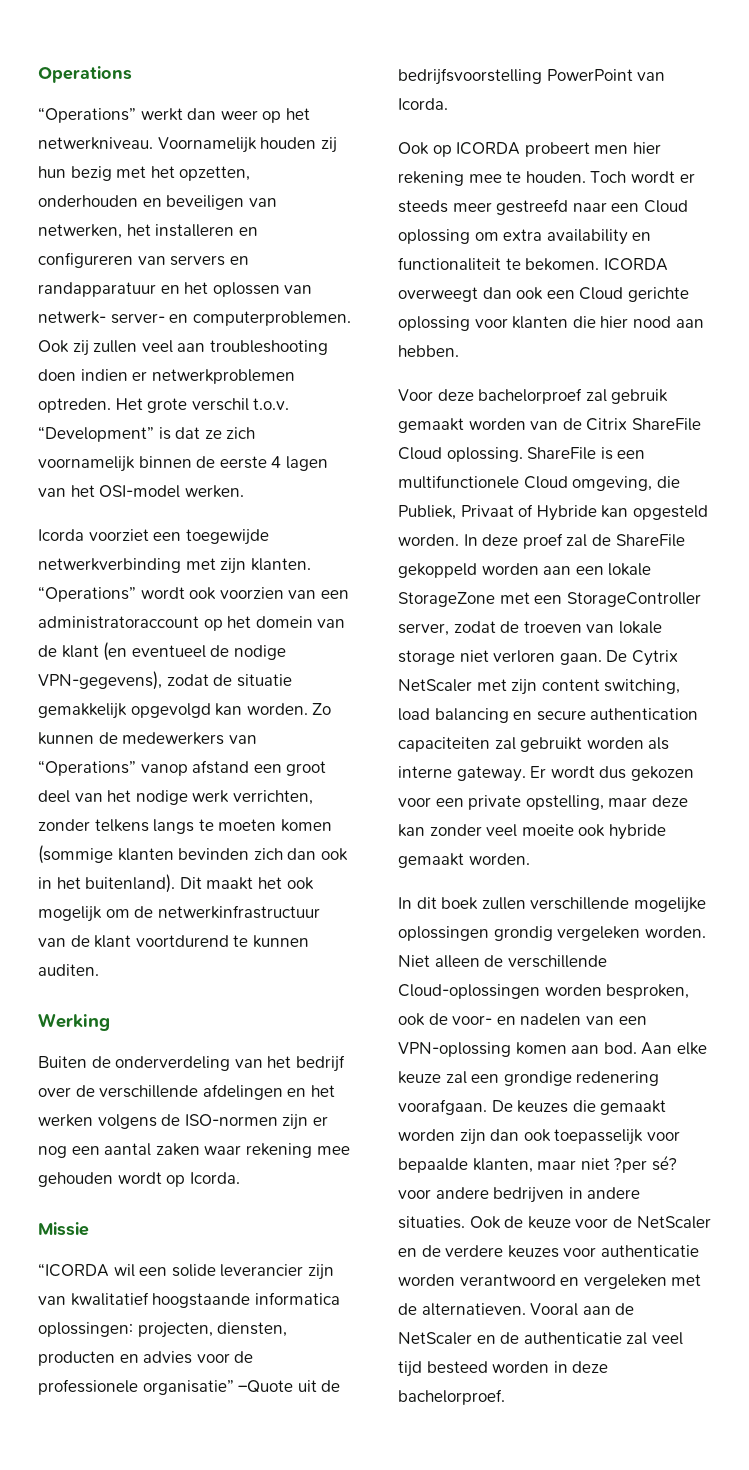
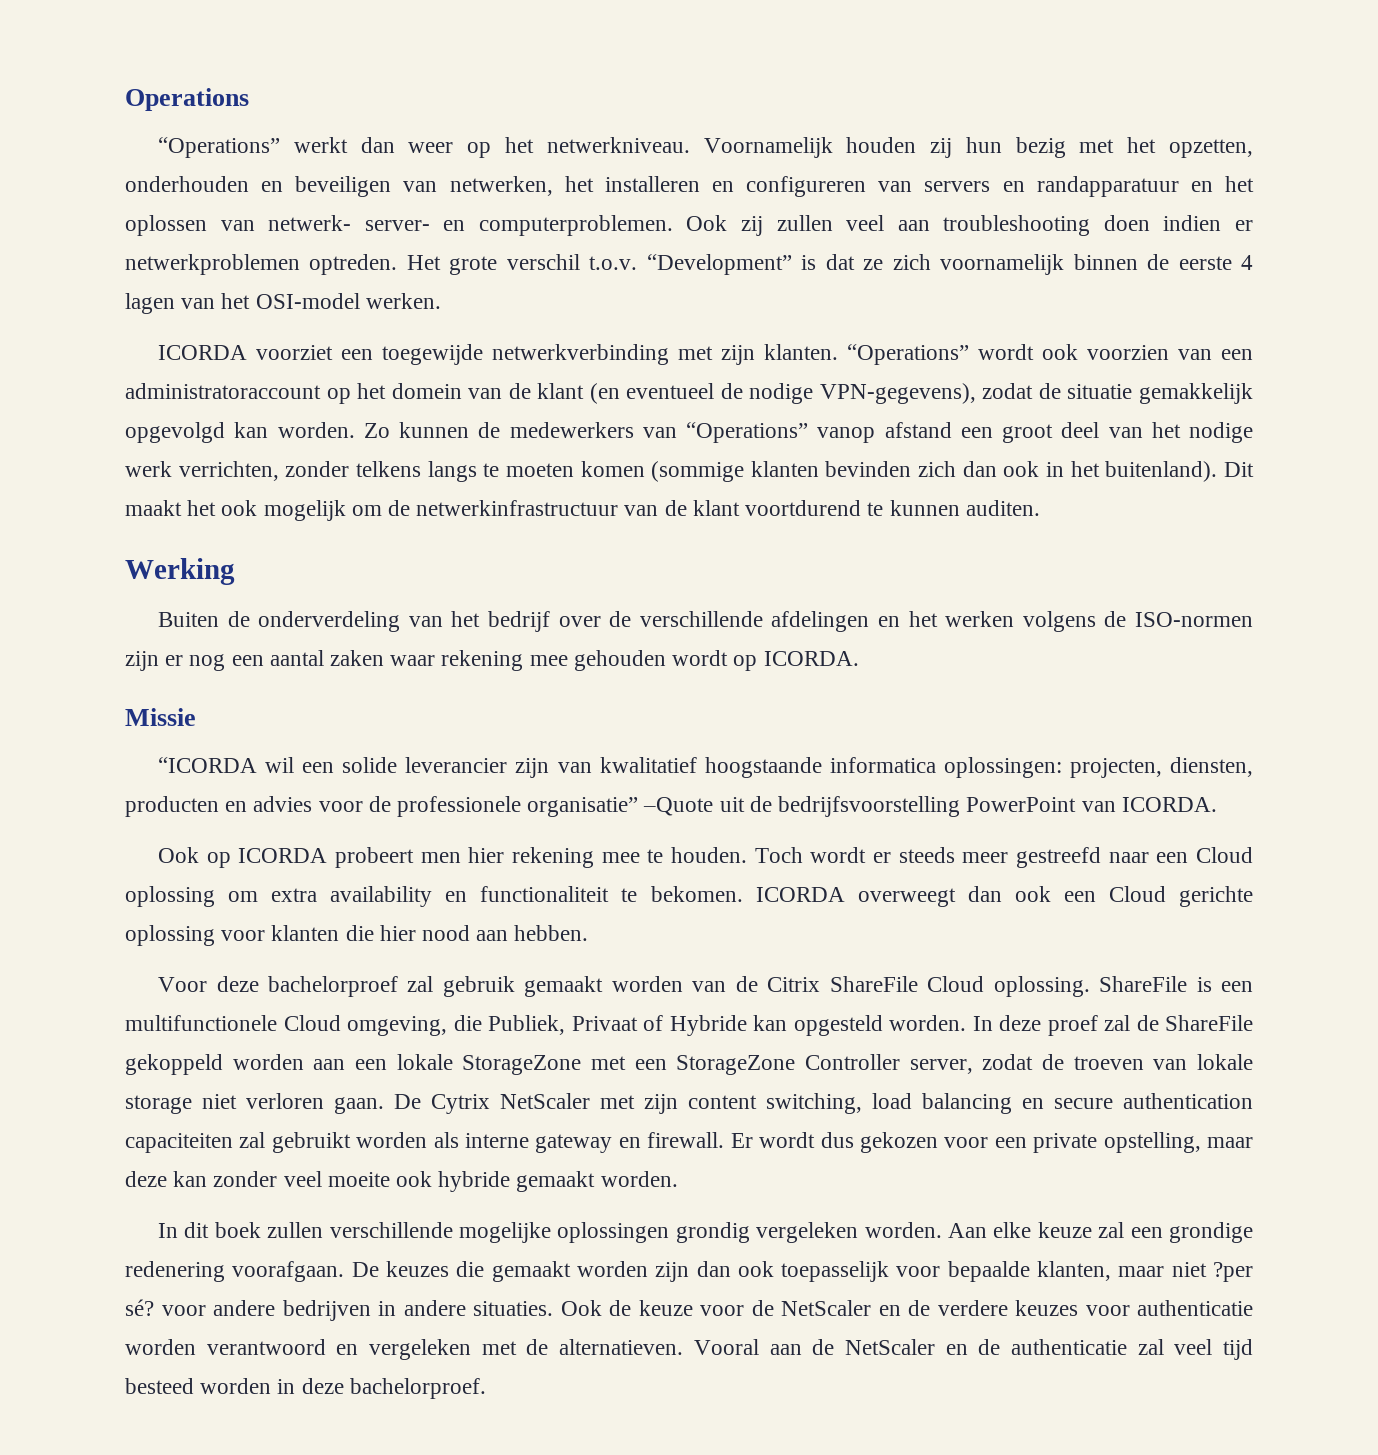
- Icorda voorziet een toegewijde netwerkverbinding met zijn klanten.
+ ICORDA voorziet een toegewijde netwerkverbinding met zijn klanten.
- Buiten de onderverdeling van het bedrijf over de verschillende afdelingen en het werken volgens de ISO-normen zijn er nog een aantal zaken waar rekening mee gehouden wordt op Icorda.
+ Buiten de onderverdeling van het bedrijf over de verschillende afdelingen en het werken volgens de ISO-normen zijn er nog een aantal zaken waar rekening mee gehouden wordt op ICORDA.
- “ICORDA wil een solide leverancier zijn van kwalitatief hoogstaande informatica oplossingen: projecten, diensten, producten en advies voor de professionele organisatie” –Quote uit de bedrijfsvoorstelling PowerPoint van Icorda.
+ “ICORDA wil een solide leverancier zijn van kwalitatief hoogstaande informatica oplossingen: projecten, diensten, producten en advies voor de professionele organisatie” –Quote uit de bedrijfsvoorstelling PowerPoint van ICORDA.
- In deze proef zal de ShareFile gekoppeld worden aan een lokale StorageZone met een StorageController server, zodat de troeven van lokale storage niet verloren gaan.
+ In deze proef zal de ShareFile gekoppeld worden aan een lokale StorageZone met een StorageZone Controller server, zodat de troeven van lokale storage niet verloren gaan.
- De Cytrix NetScaler met zijn content switching, load balancing en secure authentication capaciteiten zal gebruikt worden als interne gateway.
+ De Cytrix NetScaler met zijn content switching, load balancing en secure authentication capaciteiten zal gebruikt worden als interne gateway en firewall.
- Niet alleen de verschillende Cloud-oplossingen worden besproken, ook de voor- en nadelen van een VPN-oplossing komen aan bod.

